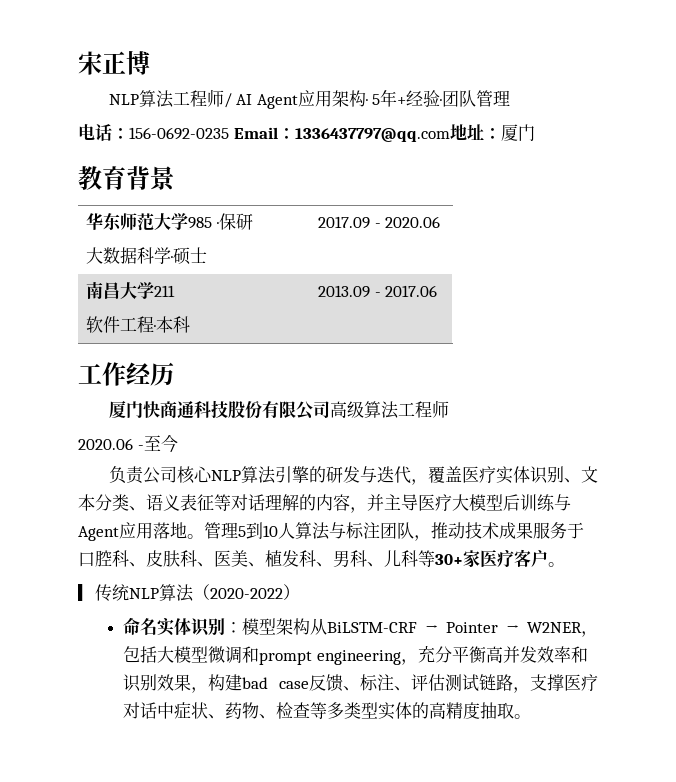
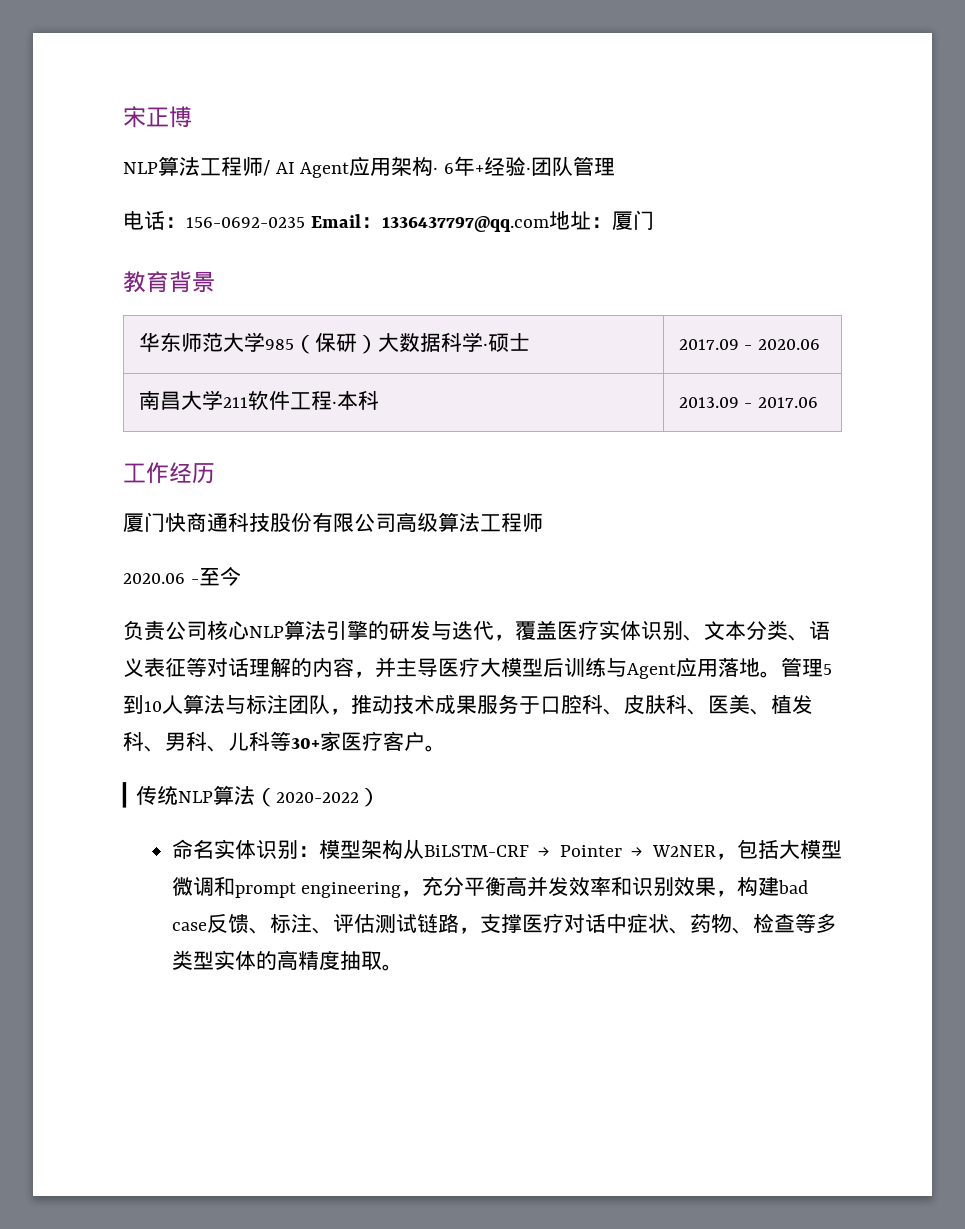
- NLP算法工程师/ AI Agent应用架构· 5年+经验·团队管理
+ NLP算法工程师/ AI Agent应用架构· 6年+经验·团队管理
- 华东师范大学985 ·保研
- 大数据科学·硕士 | 2017.09 - 2020.06
+ 华东师范大学985（保研）大数据科学·硕士 | 2017.09 - 2020.06
- 南昌大学211
- 软件工程·本科 | 2013.09 - 2017.06
+ 南昌大学211软件工程·本科 | 2013.09 - 2017.06

